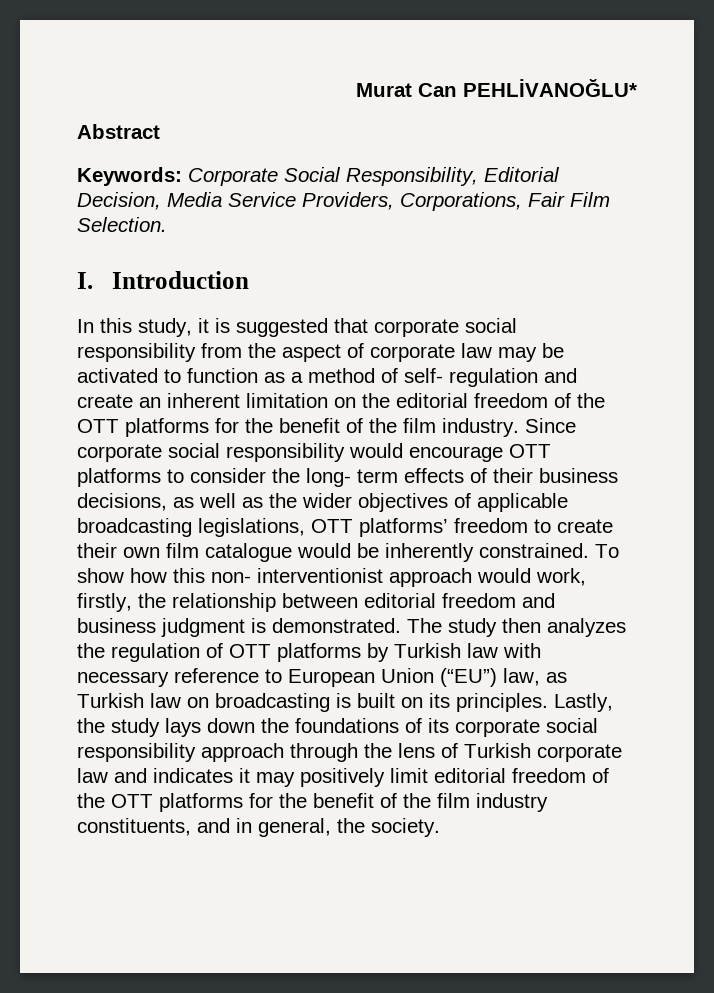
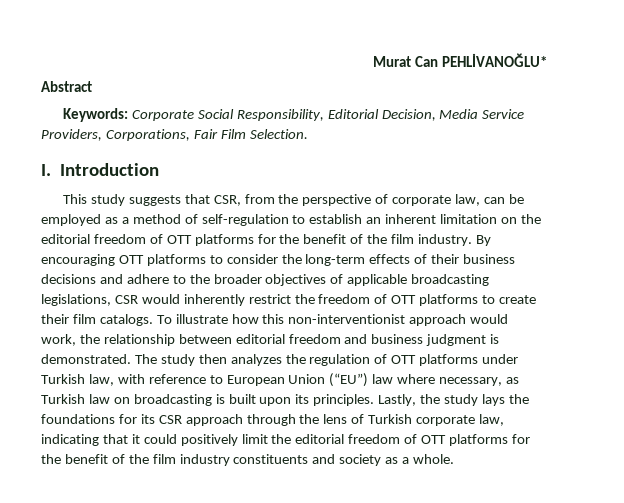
- In this study, it is suggested that corporate social responsibility from the aspect of corporate law may be activated to function as a method of self- regulation and create an inherent limitation on the editorial freedom of the OTT platforms for the benefit of the film industry.
+ This study suggests that CSR, from the perspective of corporate law, can be employed as a method of self-regulation to establish an inherent limitation on the editorial freedom of OTT platforms for the benefit of the film industry.
- Since corporate social responsibility would encourage OTT platforms to consider the long- term effects of their business decisions, as well as the wider objectives of applicable broadcasting legislations, OTT platforms’ freedom to create their own film catalogue would be inherently constrained. To show how this non- interventionist approach would work, firstly, the relationship between editorial freedom and business judgment is demonstrated.
+ By encouraging OTT platforms to consider the long-term effects of their business decisions and adhere to the broader objectives of applicable broadcasting legislations, CSR would inherently restrict the freedom of OTT platforms to create their film catalogs. To illustrate how this non-interventionist approach would work, the relationship between editorial freedom and business judgment is demonstrated.
- The study then analyzes the regulation of OTT platforms by Turkish law with necessary reference to European Union (“EU”) law, as Turkish law on broadcasting is built on its principles.
+ The study then analyzes the regulation of OTT platforms under Turkish law, with reference to European Union (“EU”) law where necessary, as Turkish law on broadcasting is built upon its principles.
- Lastly, the study lays down the foundations of its corporate social responsibility approach through the lens of Turkish corporate law and indicates it may positively limit editorial freedom of the OTT platforms for the benefit of the film industry constituents, and in general, the society.
+ Lastly, the study lays the foundations for its CSR approach through the lens of Turkish corporate law, indicating that it could positively limit the editorial freedom of OTT platforms for the benefit of the film industry constituents and society as a whole.

